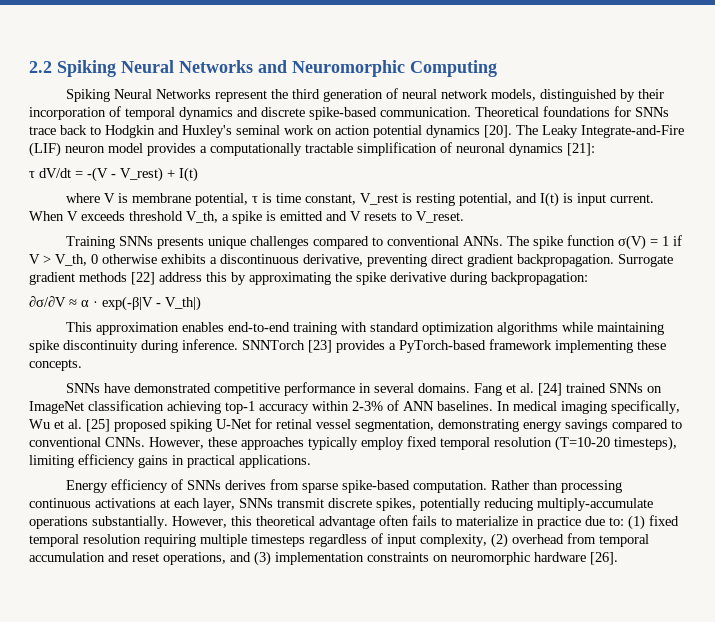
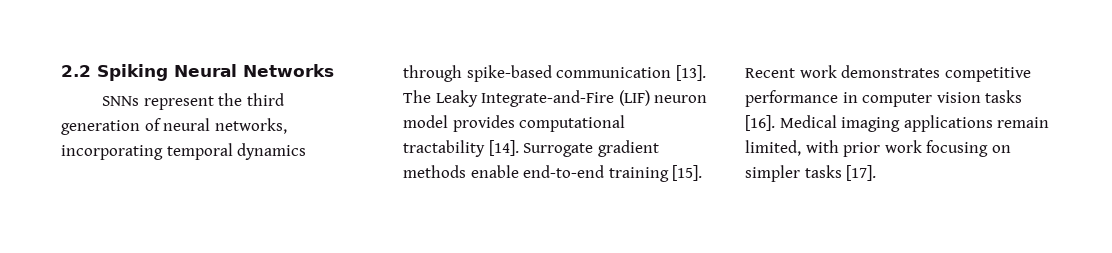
- 2.2 Spiking Neural Networks and Neuromorphic Computing
- Spiking Neural Networks represent the third generation of neural network models, distinguished by their incorporation of temporal dynamics and discrete spike-based communication. Theoretical foundations for SNNs trace back to Hodgkin and Huxley's seminal work on action potential dynamics [20].
+ 2.2 Spiking Neural Networks
+ SNNs represent the third generation of neural networks, incorporating temporal dynamics through spike-based communication [13].
- The Leaky Integrate-and-Fire (LIF) neuron model provides a computationally tractable simplification of neuronal dynamics [21]:
- τ dV/dt = -(V - V_rest) + I(t)
- where V is membrane potential, τ is time constant, V_rest is resting potential, and I(t) is input current. When V exceeds threshold V_th, a spike is emitted and V resets to V_reset.
- Training SNNs presents unique challenges compared to conventional ANNs. The spike function σ(V) = 1 if V > V_th, 0 otherwise exhibits a discontinuous derivative, preventing direct gradient backpropagation. Surrogate gradient methods [22] address this by approximating the spike derivative during backpropagation:
- ∂σ/∂V ≈ α · exp(-β|V - V_th|)
- This approximation enables end-to-end training with standard optimization algorithms while maintaining spike discontinuity during inference. SNNTorch [23] provides a PyTorch-based framework implementing these concepts.
- SNNs have demonstrated competitive performance in several domains. Fang et al. [24] trained SNNs on ImageNet classification achieving top-1 accuracy within 2-3% of ANN baselines. In medical imaging specifically, Wu et al. [25] proposed spiking U-Net for retinal vessel segmentation, demonstrating energy savings compared to conventional CNNs. However, these approaches typically employ fixed temporal resolution (T=10-20 timesteps), limiting efficiency gains in practical applications.
- Energy efficiency of SNNs derives from sparse spike-based computation. Rather than processing continuous activations at each layer, SNNs transmit discrete spikes, potentially reducing multiply-accumulate operations substantially. However, this theoretical advantage often fails to materialize in practice due to: (1) fixed temporal resolution requiring multiple timesteps regardless of input complexity, (2) overhead from temporal accumulation and reset operations, and (3) implementation constraints on neuromorphic hardware [26].
+ The Leaky Integrate-and-Fire (LIF) neuron model provides computational tractability [14]. Surrogate gradient methods enable end-to-end training [15]. Recent work demonstrates competitive performance in computer vision tasks [16]. Medical imaging applications remain limited, with prior work focusing on simpler tasks [17].

